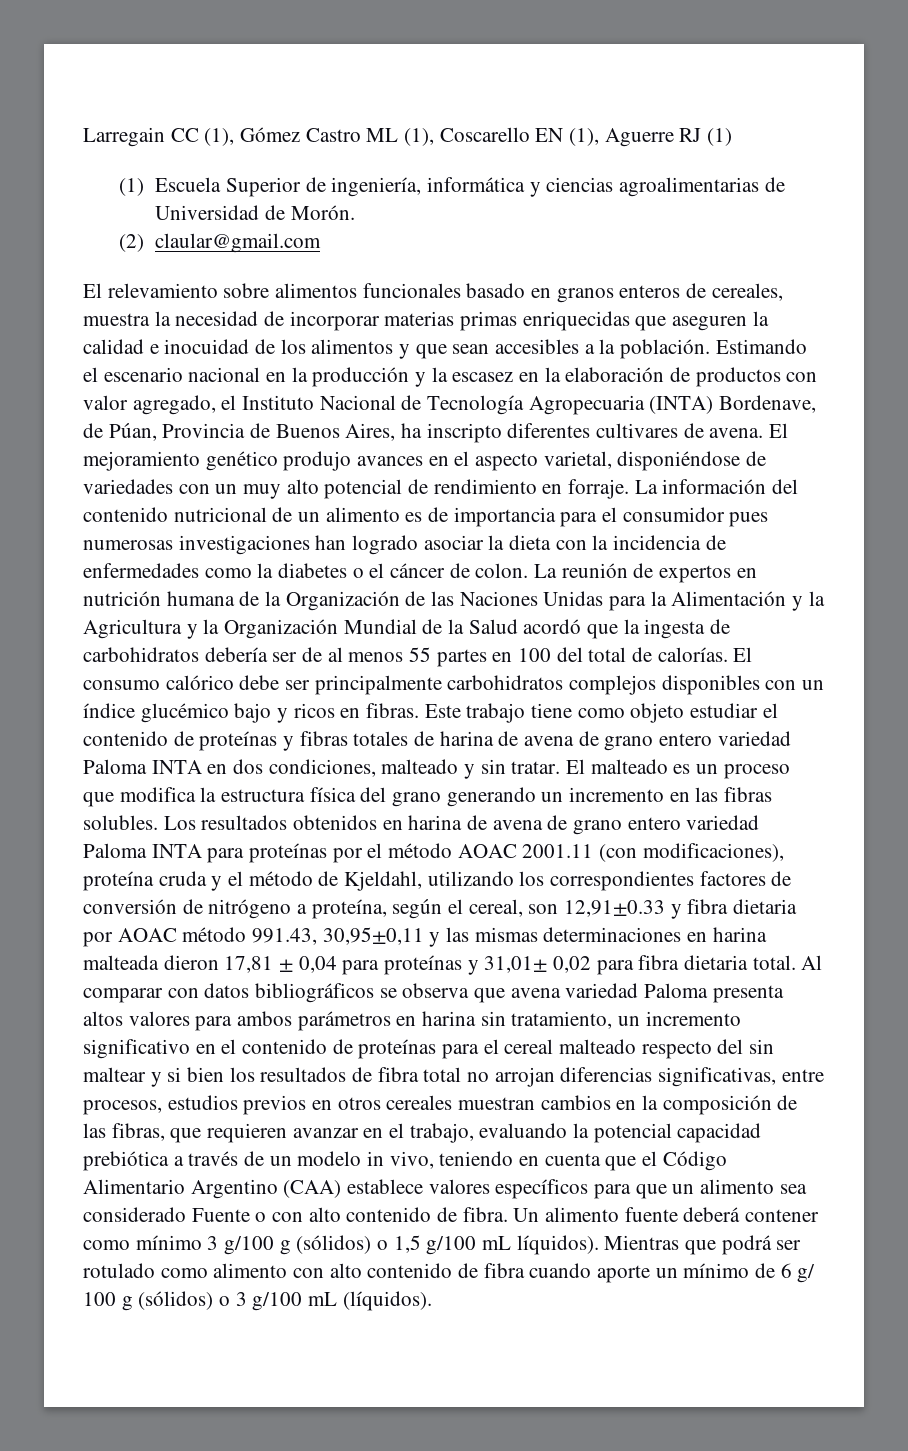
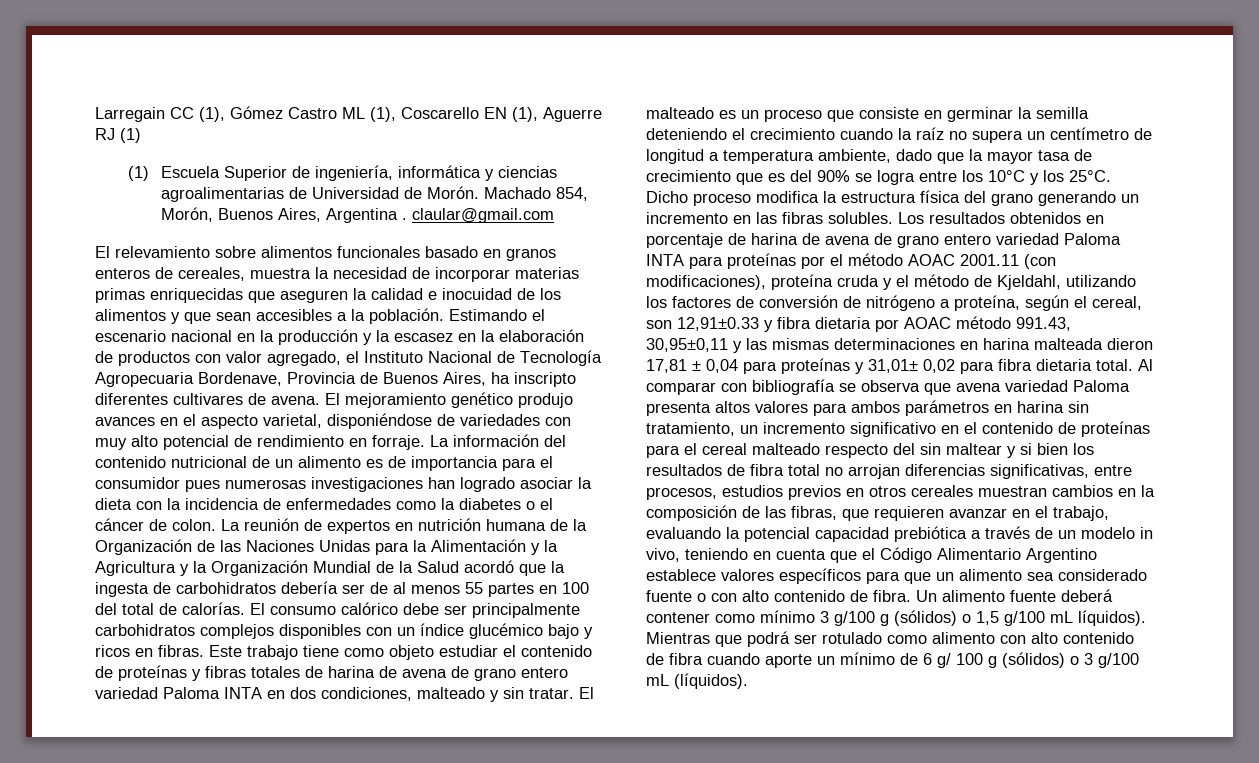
- (1) Escuela Superior de ingeniería, informática y ciencias agroalimentarias de Universidad de Morón.
- (2) claular@gmail.com
+ (1) Escuela Superior de ingeniería, informática y ciencias agroalimentarias de Universidad de Morón. Machado 854, Morón, Buenos Aires, Argentina . claular@gmail.com
- Estimando el escenario nacional en la producción y la escasez en la elaboración de productos con valor agregado, el Instituto Nacional de Tecnología Agropecuaria (INTA) Bordenave, de Púan, Provincia de Buenos Aires, ha inscripto diferentes cultivares de avena.
+ Estimando el escenario nacional en la producción y la escasez en la elaboración de productos con valor agregado, el Instituto Nacional de Tecnología Agropecuaria Bordenave, Provincia de Buenos Aires, ha inscripto diferentes cultivares de avena.
- El mejoramiento genético produjo avances en el aspecto varietal, disponiéndose de variedades con un muy alto potencial de rendimiento en forraje.
+ El mejoramiento genético produjo avances en el aspecto varietal, disponiéndose de variedades con muy alto potencial de rendimiento en forraje.
- El malteado es un proceso que modifica la estructura física del grano generando un incremento en las fibras solubles.
+ El malteado es un proceso que consiste en germinar la semilla deteniendo el crecimiento cuando la raíz no supera un centímetro de longitud a temperatura ambiente, dado que la mayor tasa de crecimiento que es del 90% se logra entre los 10°C y los 25°C. Dicho proceso modifica la estructura física del grano generando un incremento en las fibras solubles.
- Los resultados obtenidos en harina de avena de grano entero variedad Paloma INTA para proteínas por el método AOAC 2001.11 (con modificaciones), proteína cruda y el método de Kjeldahl, utilizando los correspondientes factores de conversión de nitrógeno a proteína, según el cereal, son 12,91±0.33 y fibra dietaria por AOAC método 991.43, 30,95±0,11 y las mismas determinaciones en harina malteada dieron 17,81 ± 0,04 para proteínas y 31,01± 0,02 para fibra dietaria total.
+ Los resultados obtenidos en porcentaje de harina de avena de grano entero variedad Paloma INTA para proteínas por el método AOAC 2001.11 (con modificaciones), proteína cruda y el método de Kjeldahl, utilizando los factores de conversión de nitrógeno a proteína, según el cereal, son 12,91±0.33 y fibra dietaria por AOAC método 991.43, 30,95±0,11 y las mismas determinaciones en harina malteada dieron 17,81 ± 0,04 para proteínas y 31,01± 0,02 para fibra dietaria total.
- Al comparar con datos bibliográficos se observa que avena variedad Paloma presenta altos valores para ambos parámetros en harina sin tratamiento, un incremento significativo en el contenido de proteínas para el cereal malteado respecto del sin maltear y si bien los resultados de fibra total no arrojan diferencias significativas, entre procesos, estudios previos en otros cereales muestran cambios en la composición de las fibras, que requieren avanzar en el trabajo, evaluando la potencial capacidad prebiótica a través de un modelo in vivo, teniendo en cuenta que el Código Alimentario Argentino (CAA) establece valores específicos para que un alimento sea considerado Fuente o con alto contenido de fibra.
+ Al comparar con bibliografía se observa que avena variedad Paloma presenta altos valores para ambos parámetros en harina sin tratamiento, un incremento significativo en el contenido de proteínas para el cereal malteado respecto del sin maltear y si bien los resultados de fibra total no arrojan diferencias significativas, entre procesos, estudios previos en otros cereales muestran cambios en la composición de las fibras, que requieren avanzar en el trabajo, evaluando la potencial capacidad prebiótica a través de un modelo in vivo, teniendo en cuenta que el Código Alimentario Argentino establece valores específicos para que un alimento sea considerado fuente o con alto contenido de fibra.

